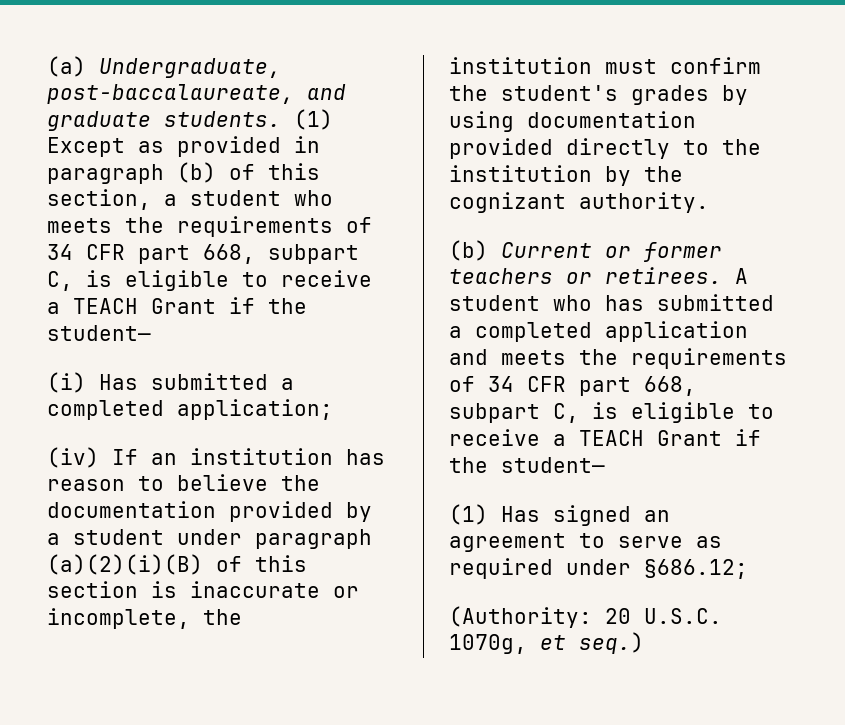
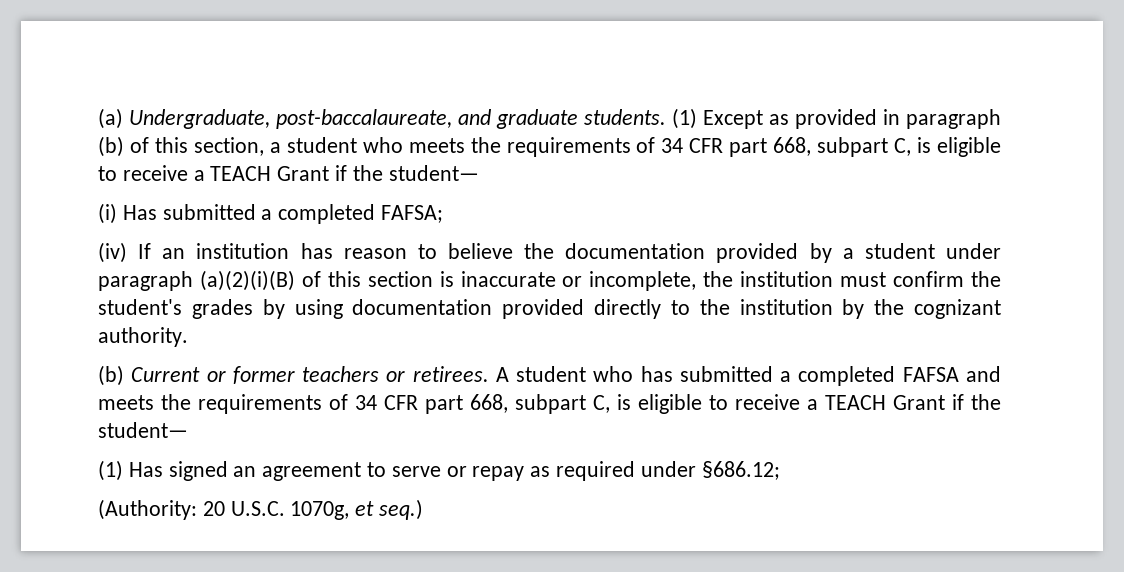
- (i) Has submitted a completed application;
+ (i) Has submitted a completed FAFSA;
- A student who has submitted a completed application and meets the requirements of 34 CFR part 668, subpart C, is eligible to receive a TEACH Grant if the student—
+ A student who has submitted a completed FAFSA and meets the requirements of 34 CFR part 668, subpart C, is eligible to receive a TEACH Grant if the student—
- (1) Has signed an agreement to serve as required under §686.12;
+ (1) Has signed an agreement to serve or repay as required under §686.12;

